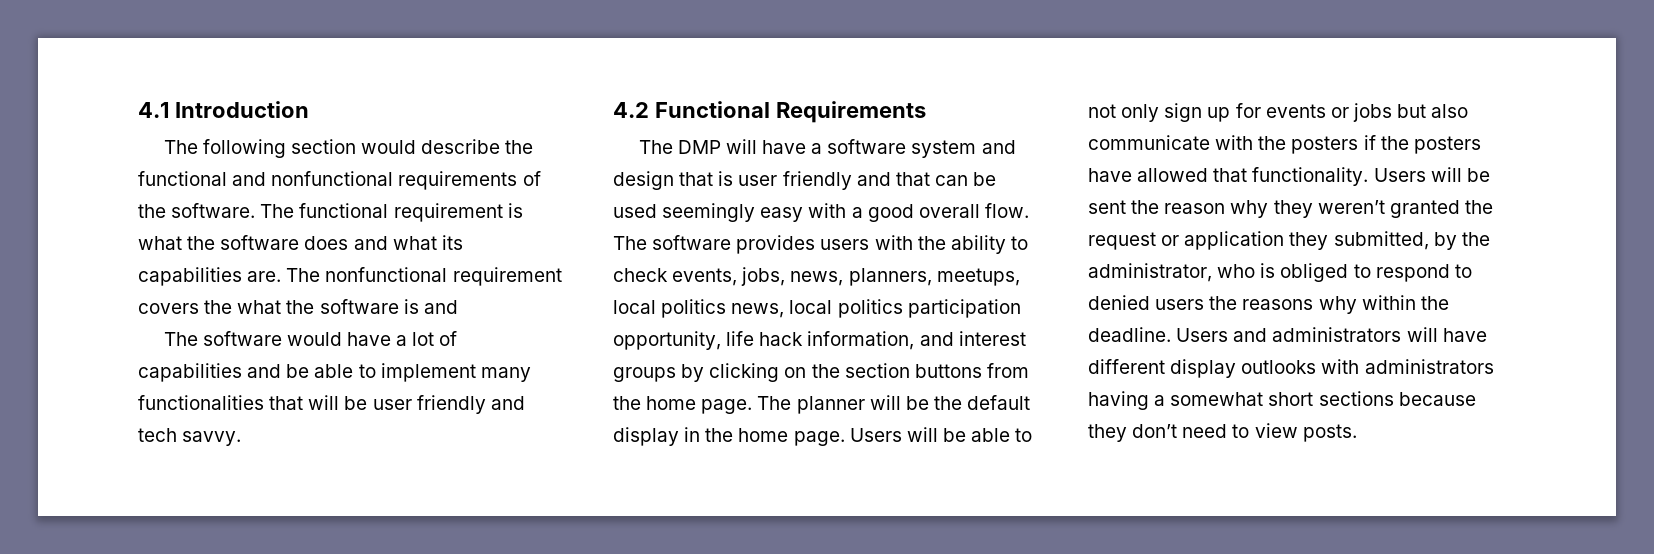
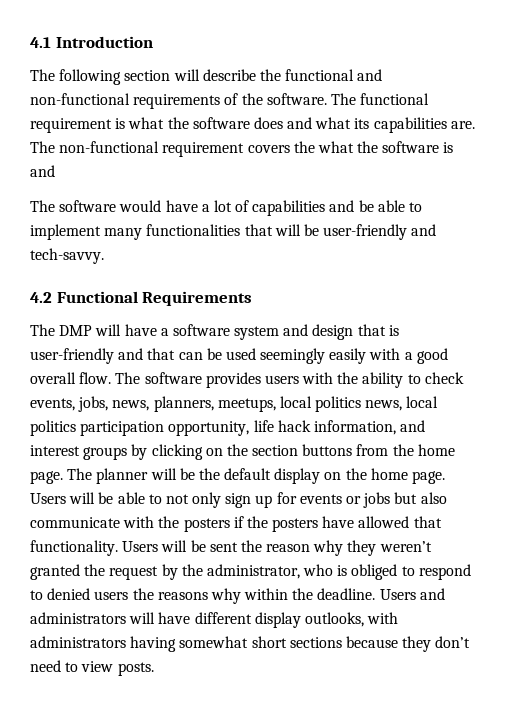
- The following section would describe the functional and nonfunctional requirements of the software.
+ The following section will describe the functional and non-functional requirements of the software.
- The nonfunctional requirement covers the what the software is and
+ The non-functional requirement covers the what the software is and
- The software would have a lot of capabilities and be able to implement many functionalities that will be user friendly and tech savvy.
+ The software would have a lot of capabilities and be able to implement many functionalities that will be user-friendly and tech-savvy.
- The DMP will have a software system and design that is user friendly and that can be used seemingly easy with a good overall flow.
+ The DMP will have a software system and design that is user-friendly and that can be used seemingly easily with a good overall flow.
- The planner will be the default display in the home page.
+ The planner will be the default display on the home page.
- Users will be sent the reason why they weren’t granted the request or application they submitted, by the administrator, who is obliged to respond to denied users the reasons why within the deadline.
+ Users will be sent the reason why they weren’t granted the request by the administrator, who is obliged to respond to denied users the reasons why within the deadline.
- Users and administrators will have different display outlooks with administrators having a somewhat short sections because they don’t need to view posts.
+ Users and administrators will have different display outlooks, with administrators having somewhat short sections because they don’t need to view posts.

